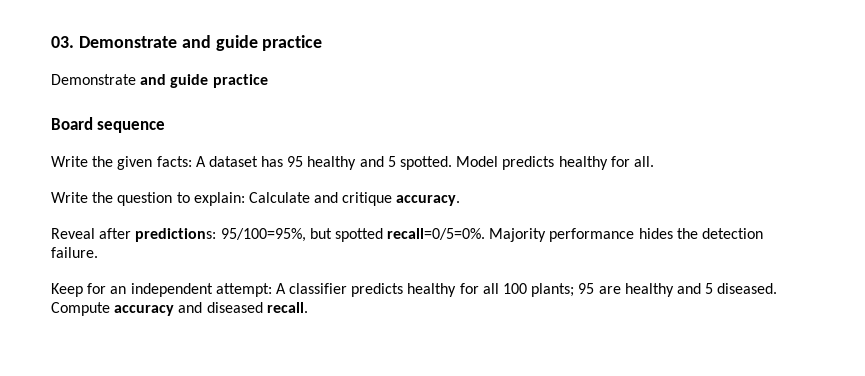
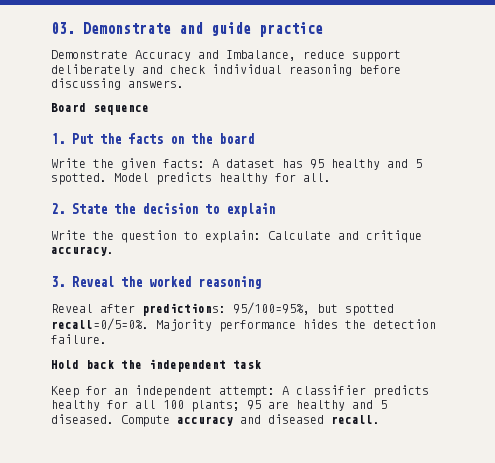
  03. Demonstrate and guide practice
- Demonstrate and guide practice
+ Demonstrate Accuracy and Imbalance, reduce support deliberately and check individual reasoning before discussing answers.
  Board sequence
+ 1. Put the facts on the board
+ 2. State the decision to explain
+ 3. Reveal the worked reasoning
+ Hold back the independent task

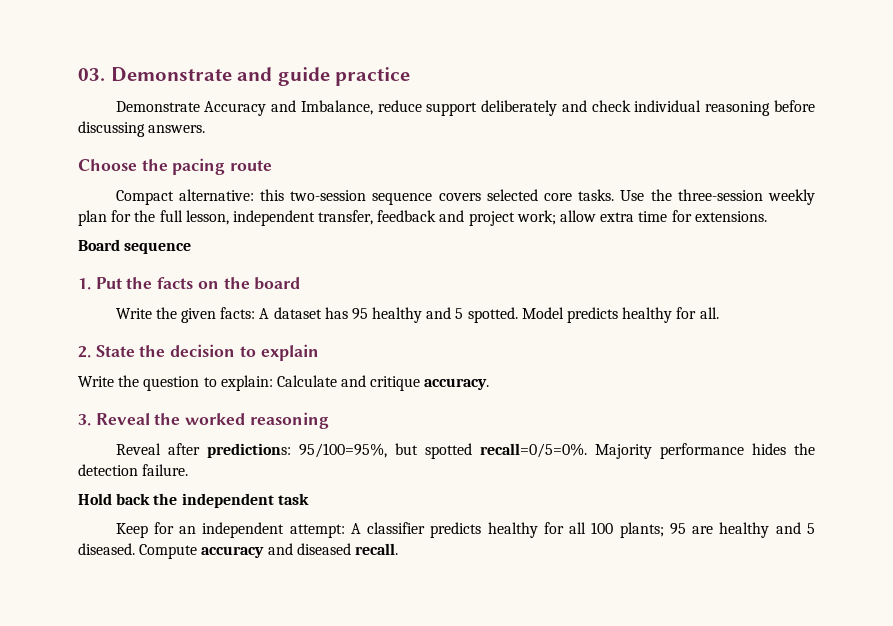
+ Choose the pacing route
+ Compact alternative: this two-session sequence covers selected core tasks. Use the three-session weekly plan for the full lesson, independent transfer, feedback and project work; allow extra time for extensions.

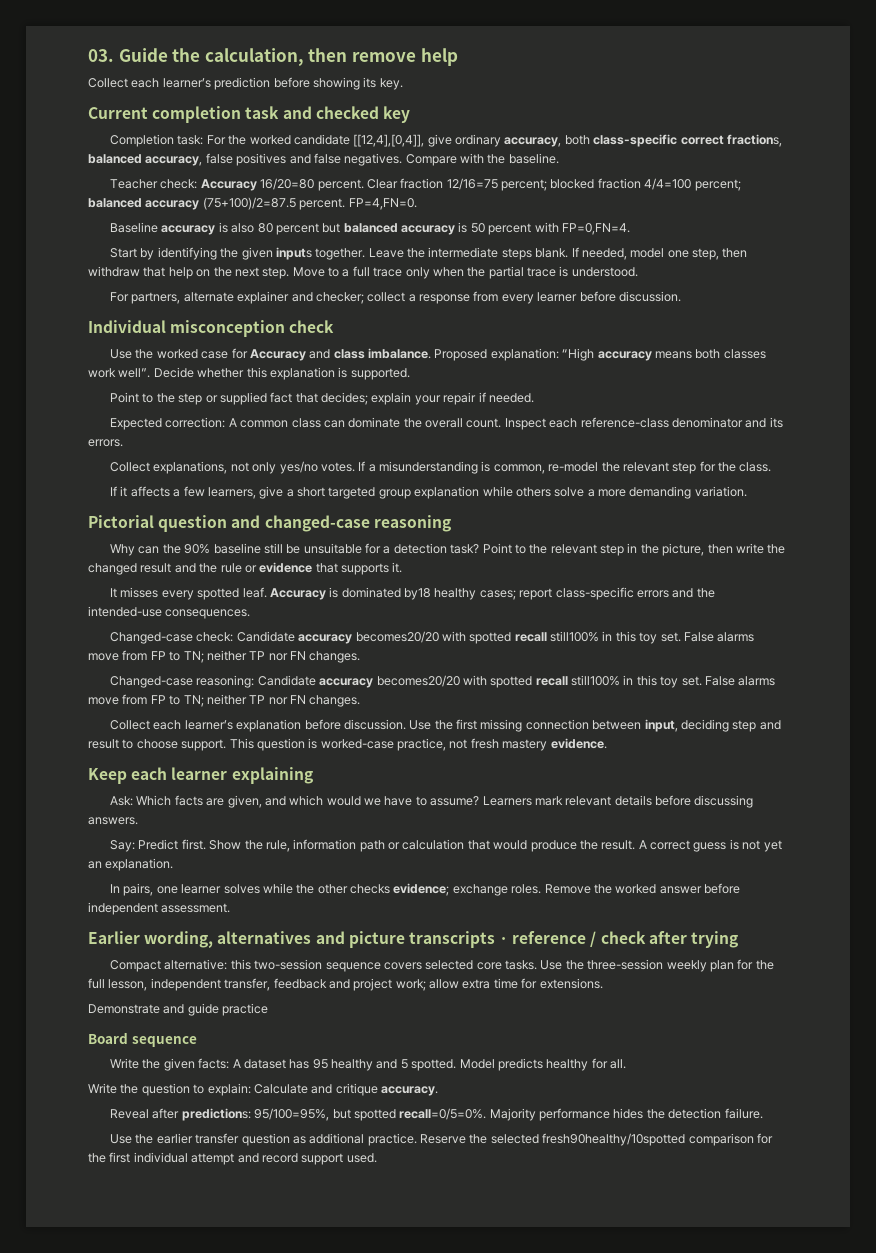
- 03. Demonstrate and guide practice
- Demonstrate Accuracy and Imbalance, reduce support deliberately and check individual reasoning before discussing answers.
- Choose the pacing route
+ 03. Guide the calculation, then remove help
+ Collect each learner’s prediction before showing its key.
+ Current completion task and checked key
+ Completion task: For the worked candidate [[12,4],[0,4]], give ordinary accuracy, both class-specific correct fractions, balanced accuracy, false positives and false negatives. Compare with the baseline.
+ Teacher check: Accuracy 16/20=80 percent. Clear fraction 12/16=75 percent; blocked fraction 4/4=100 percent; balanced accuracy (75+100)/2=87.5 percent. FP=4,FN=0.
+ Baseline accuracy is also 80 percent but balanced accuracy is 50 percent with FP=0,FN=4.
+ Start by identifying the given inputs together. Leave the intermediate steps blank. If needed, model one step, then withdraw that help on the next step. Move to a full trace only when the partial trace is understood.
+ For partners, alternate explainer and checker; collect a response from every learner before discussion.
+ Individual misconception check
+ Use the worked case for Accuracy and class imbalance. Proposed explanation: “High accuracy means both classes work well”. Decide whether this explanation is supported.
+ Point to the step or supplied fact that decides; explain your repair if needed.
+ Expected correction: A common class can dominate the overall count. Inspect each reference-class denominator and its errors.
+ Collect explanations, not only yes/no votes. If a misunderstanding is common, re-model the relevant step for the class.
+ If it affects a few learners, give a short targeted group explanation while others solve a more demanding variation.
+ Pictorial question and changed-case reasoning
+ Why can the 90% baseline still be unsuitable for a detection task? Point to the relevant step in the picture, then write the changed result and the rule or evidence that supports it.
+ It misses every spotted leaf. Accuracy is dominated by18 healthy cases; report class-specific errors and the intended-use consequences.
+ Changed-case check: Candidate accuracy becomes20/20 with spotted recall still100% in this toy set. False alarms move from FP to TN; neither TP nor FN changes.
+ Changed-case reasoning: Candidate accuracy becomes20/20 with spotted recall still100% in this toy set. False alarms move from FP to TN; neither TP nor FN changes.
+ Collect each learner’s explanation before discussion. Use the first missing connection between input, deciding step and result to choose support. This question is worked-case practice, not fresh mastery evidence.
+ Keep each learner explaining
+ Ask: Which facts are given, and which would we have to assume? Learners mark relevant details before discussing answers.
+ Say: Predict first. Show the rule, information path or calculation that would produce the result. A correct guess is not yet an explanation.
+ In pairs, one learner solves while the other checks evidence; exchange roles. Remove the worked answer before independent assessment.
+ Earlier wording, alternatives and picture transcripts · reference / check after trying
+ Demonstrate and guide practice
  Board sequence
- 1. Put the facts on the board
- 2. State the decision to explain
- 3. Reveal the worked reasoning
- Hold back the independent task
- Keep for an independent attempt: A classifier predicts healthy for all 100 plants; 95 are healthy and 5 diseased. Compute accuracy and diseased recall.
+ Use the earlier transfer question as additional practice. Reserve the selected fresh90healthy/10spotted comparison for the first individual attempt and record support used.

